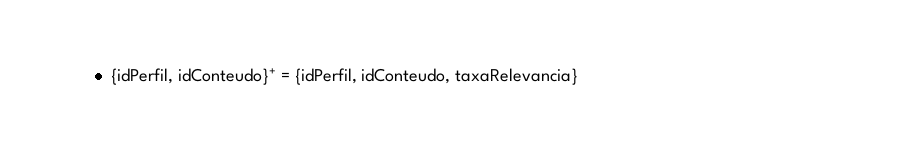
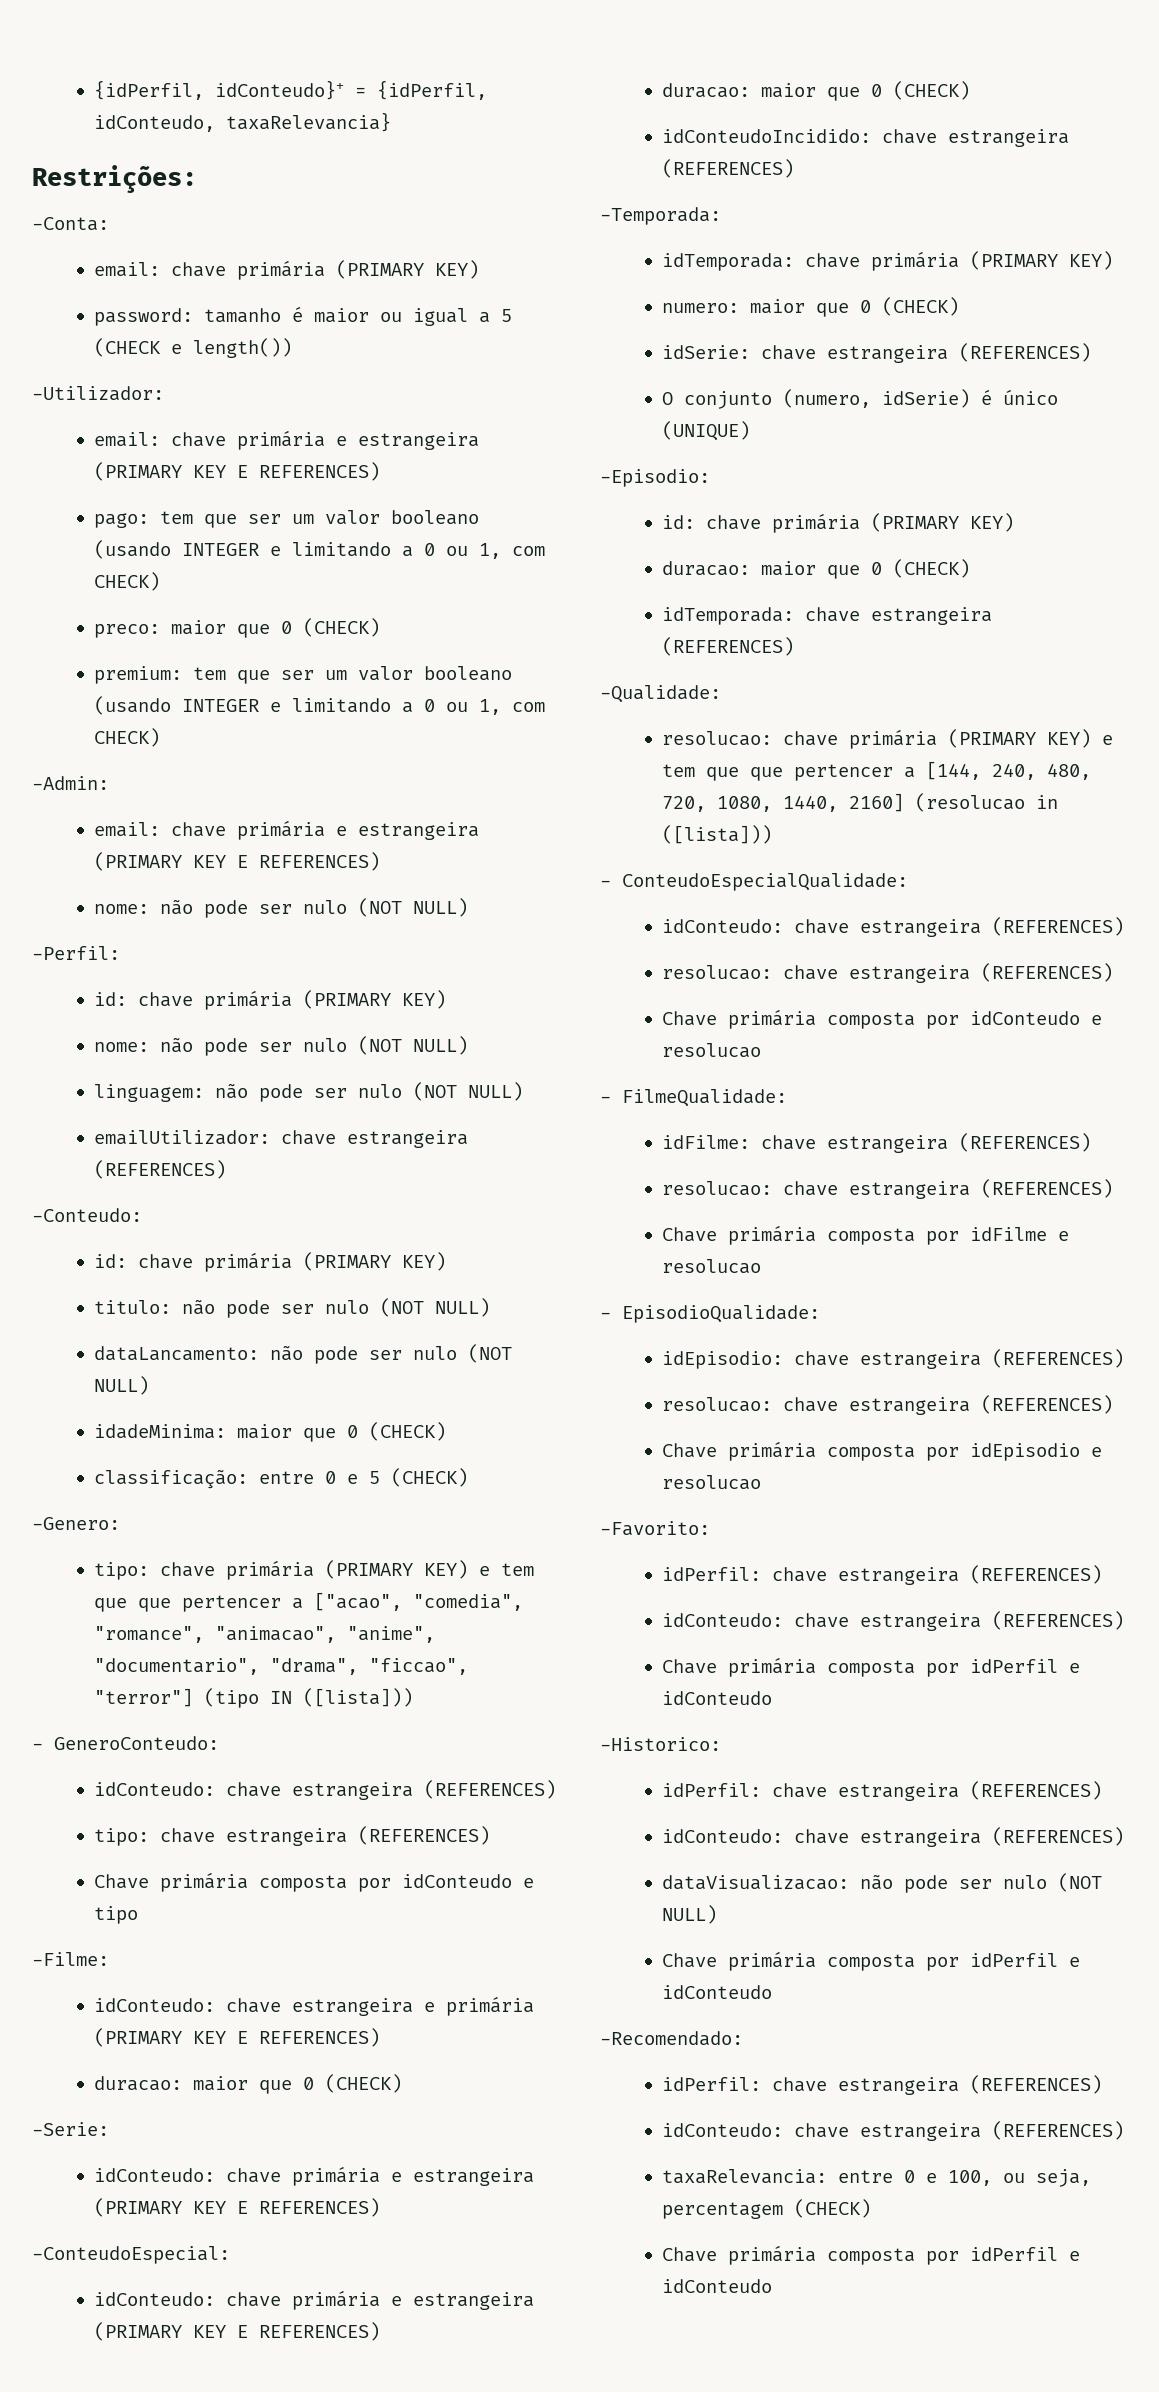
+ Restrições:
+ -Conta:
+ email: chave primária (PRIMARY KEY)
+ password: tamanho é maior ou igual a 5 (CHECK e length())
+ -Utilizador:
+ email: chave primária e estrangeira (PRIMARY KEY E REFERENCES)
+ pago: tem que ser um valor booleano (usando INTEGER e limitando a 0 ou 1, com CHECK)
+ preco: maior que 0 (CHECK)
+ premium: tem que ser um valor booleano (usando INTEGER e limitando a 0 ou 1, com CHECK)
+ -Admin:
+ email: chave primária e estrangeira (PRIMARY KEY E REFERENCES)
+ nome: não pode ser nulo (NOT NULL)
+ -Perfil:
+ id: chave primária (PRIMARY KEY)
+ nome: não pode ser nulo (NOT NULL)
+ linguagem: não pode ser nulo (NOT NULL)
+ emailUtilizador: chave estrangeira (REFERENCES)
+ -Conteudo:
+ id: chave primária (PRIMARY KEY)
+ titulo: não pode ser nulo (NOT NULL)
+ dataLancamento: não pode ser nulo (NOT NULL)
+ idadeMinima: maior que 0 (CHECK)
+ classificação: entre 0 e 5 (CHECK)
+ -Genero:
+ tipo: chave primária (PRIMARY KEY) e tem que que pertencer a ["acao", "comedia", "romance", "animacao", "anime", "documentario", "drama", "ficcao", "terror"] (tipo IN ([lista]))
+ - GeneroConteudo:
+ idConteudo: chave estrangeira (REFERENCES)
+ tipo: chave estrangeira (REFERENCES)
+ Chave primária composta por idConteudo e tipo
+ -Filme:
+ idConteudo: chave estrangeira e primária (PRIMARY KEY E REFERENCES)
+ duracao: maior que 0 (CHECK)
+ -Serie:
+ idConteudo: chave primária e estrangeira (PRIMARY KEY E REFERENCES)
+ -ConteudoEspecial:
+ idConteudo: chave primária e estrangeira (PRIMARY KEY E REFERENCES)
+ duracao: maior que 0 (CHECK)
+ idConteudoIncidido: chave estrangeira (REFERENCES)
+ -Temporada:
+ idTemporada: chave primária (PRIMARY KEY)
+ numero: maior que 0 (CHECK)
+ idSerie: chave estrangeira (REFERENCES)
+ O conjunto (numero, idSerie) é único (UNIQUE)
+ -Episodio:
+ id: chave primária (PRIMARY KEY)
+ duracao: maior que 0 (CHECK)
+ idTemporada: chave estrangeira (REFERENCES)
+ -Qualidade:
+ resolucao: chave primária (PRIMARY KEY) e tem que que pertencer a [144, 240, 480, 720, 1080, 1440, 2160] (resolucao in ([lista]))
+ - ConteudoEspecialQualidade:
+ idConteudo: chave estrangeira (REFERENCES)
+ resolucao: chave estrangeira (REFERENCES)
+ Chave primária composta por idConteudo e resolucao
+ - FilmeQualidade:
+ idFilme: chave estrangeira (REFERENCES)
+ resolucao: chave estrangeira (REFERENCES)
+ Chave primária composta por idFilme e resolucao
+ - EpisodioQualidade:
+ idEpisodio: chave estrangeira (REFERENCES)
+ resolucao: chave estrangeira (REFERENCES)
+ Chave primária composta por idEpisodio e resolucao
+ -Favorito:
+ idPerfil: chave estrangeira (REFERENCES)
+ idConteudo: chave estrangeira (REFERENCES)
+ Chave primária composta por idPerfil e idConteudo
+ -Historico:
+ idPerfil: chave estrangeira (REFERENCES)
+ idConteudo: chave estrangeira (REFERENCES)
+ dataVisualizacao: não pode ser nulo (NOT NULL)
+ Chave primária composta por idPerfil e idConteudo
+ -Recomendado:
+ idPerfil: chave estrangeira (REFERENCES)
+ idConteudo: chave estrangeira (REFERENCES)
+ taxaRelevancia: entre 0 e 100, ou seja, percentagem (CHECK)
+ Chave primária composta por idPerfil e idConteudo

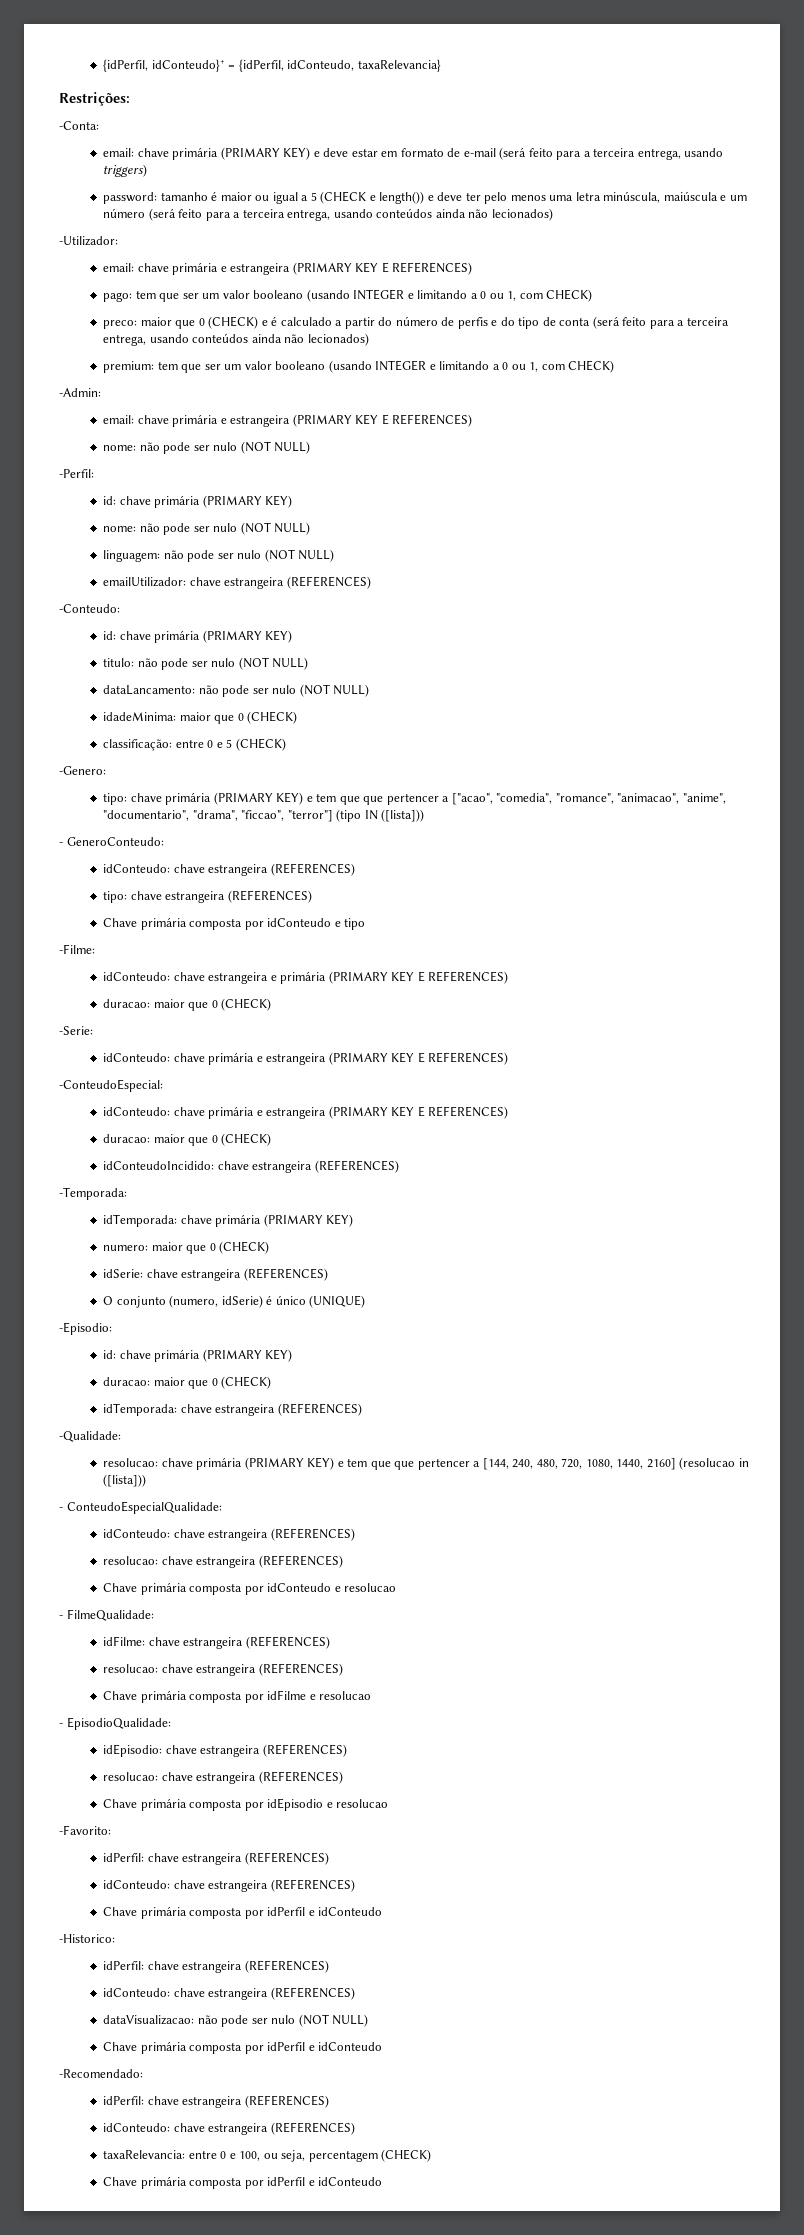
- email: chave primária (PRIMARY KEY)
+ email: chave primária (PRIMARY KEY) e deve estar em formato de e-mail (será feito para a terceira entrega, usando triggers)
- password: tamanho é maior ou igual a 5 (CHECK e length())
+ password: tamanho é maior ou igual a 5 (CHECK e length()) e deve ter pelo menos uma letra minúscula, maiúscula e um número (será feito para a terceira entrega, usando conteúdos ainda não lecionados)
- preco: maior que 0 (CHECK)
+ preco: maior que 0 (CHECK) e é calculado a partir do número de perfis e do tipo de conta (será feito para a terceira entrega, usando conteúdos ainda não lecionados)

